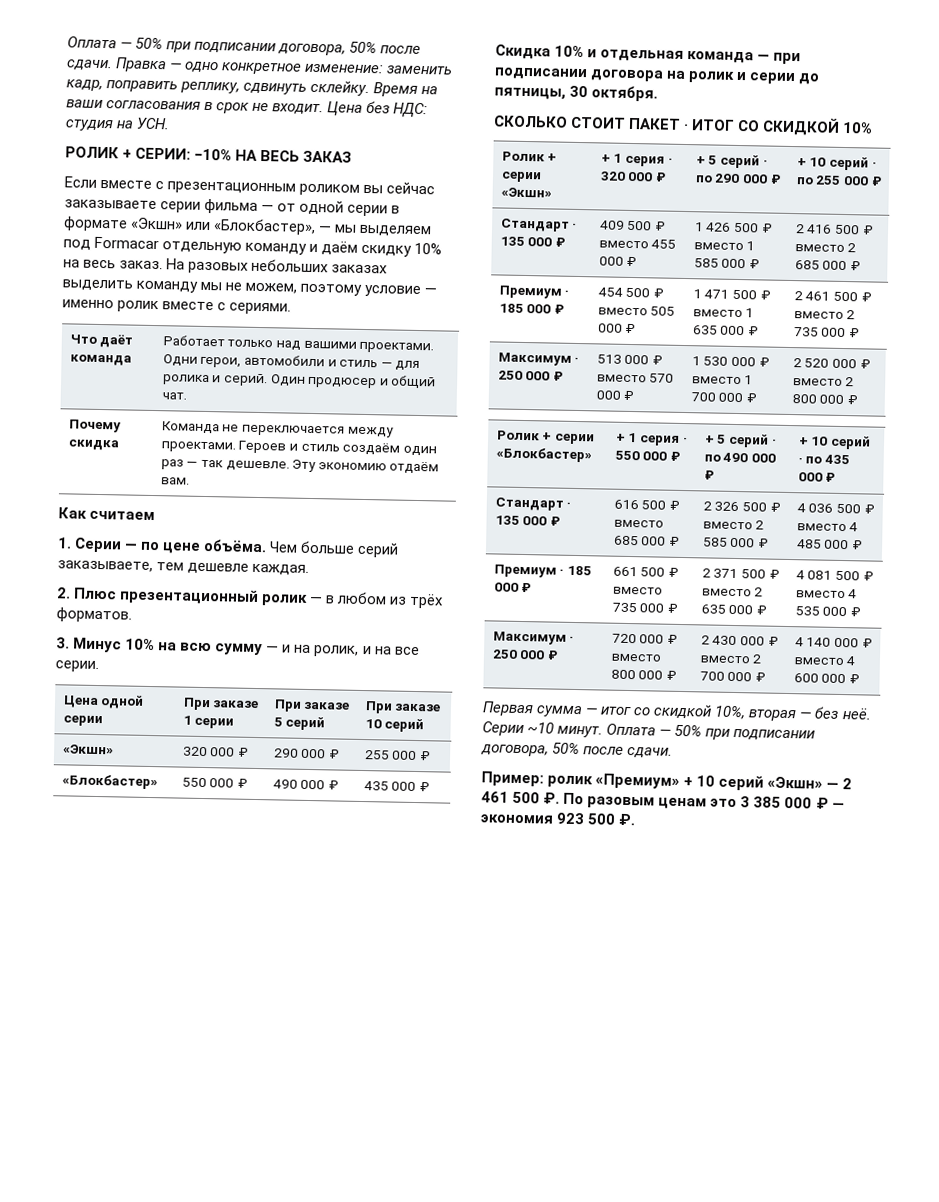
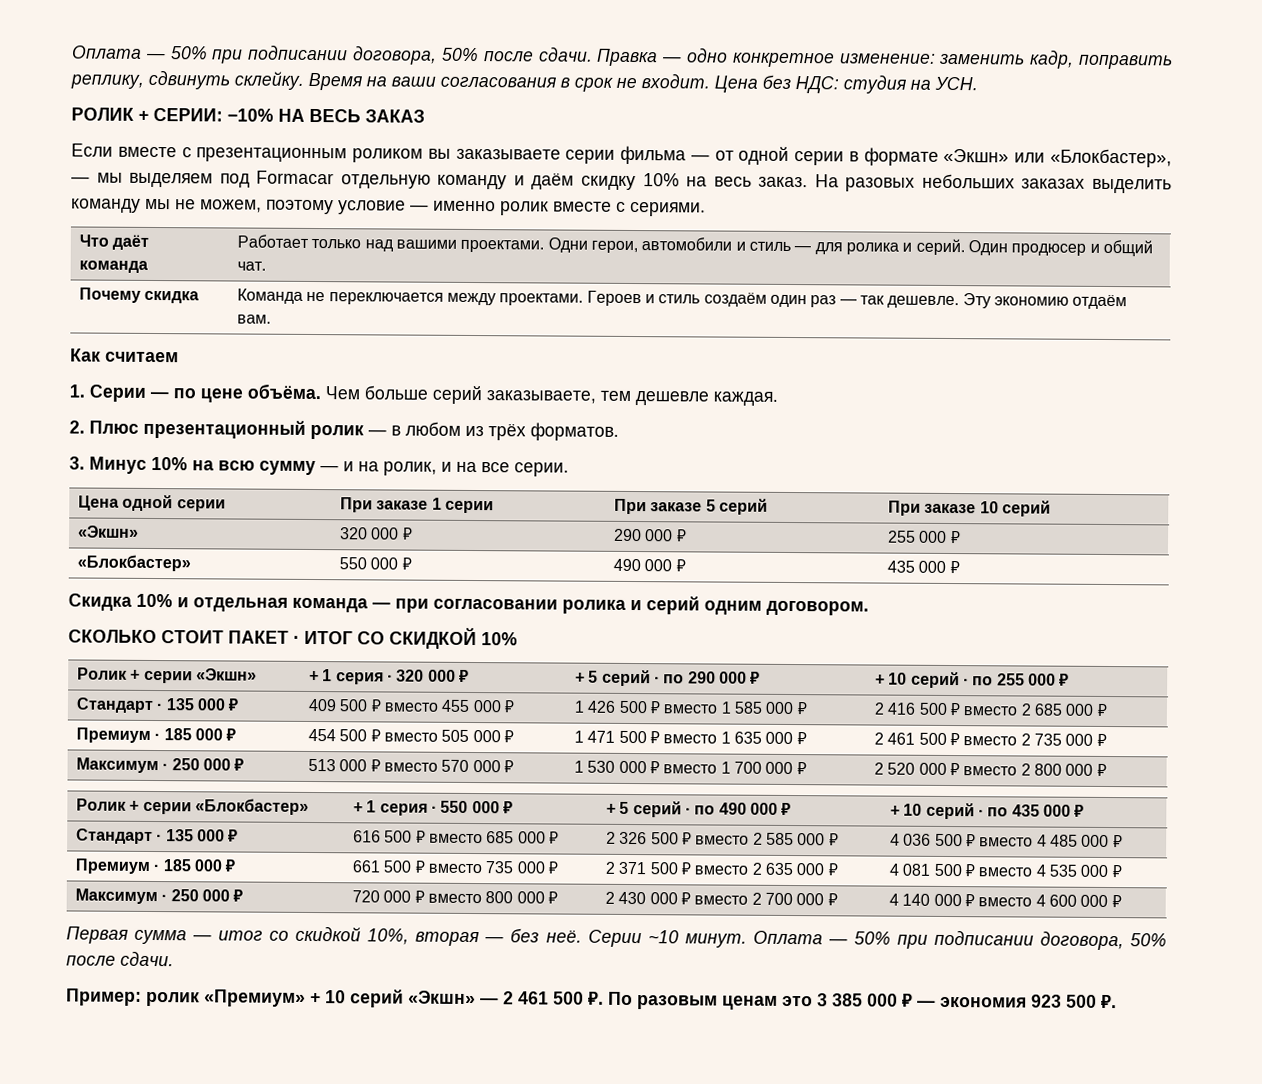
- Если вместе с презентационным роликом вы сейчас заказываете серии фильма — от одной серии в формате «Экшн» или «Блокбастер», — мы выделяем под Formacar отдельную команду и даём скидку 10% на весь заказ.
+ Если вместе с презентационным роликом вы заказываете серии фильма — от одной серии в формате «Экшн» или «Блокбастер», — мы выделяем под Formacar отдельную команду и даём скидку 10% на весь заказ.
- Скидка 10% и отдельная команда — при подписании договора на ролик и серии до пятницы, 30 октября.
+ Скидка 10% и отдельная команда — при согласовании ролика и серий одним договором.

